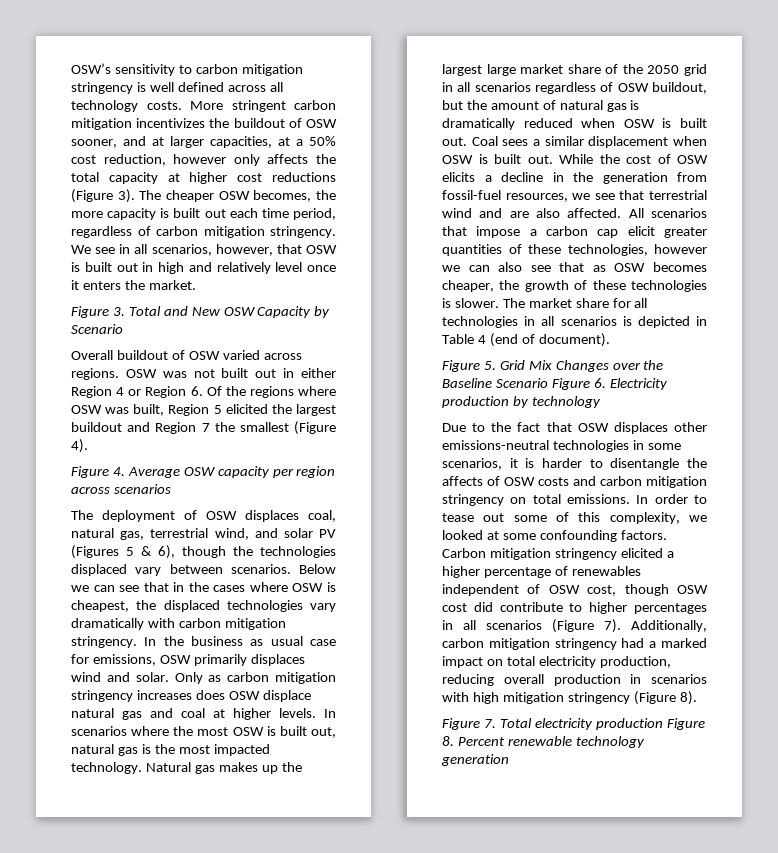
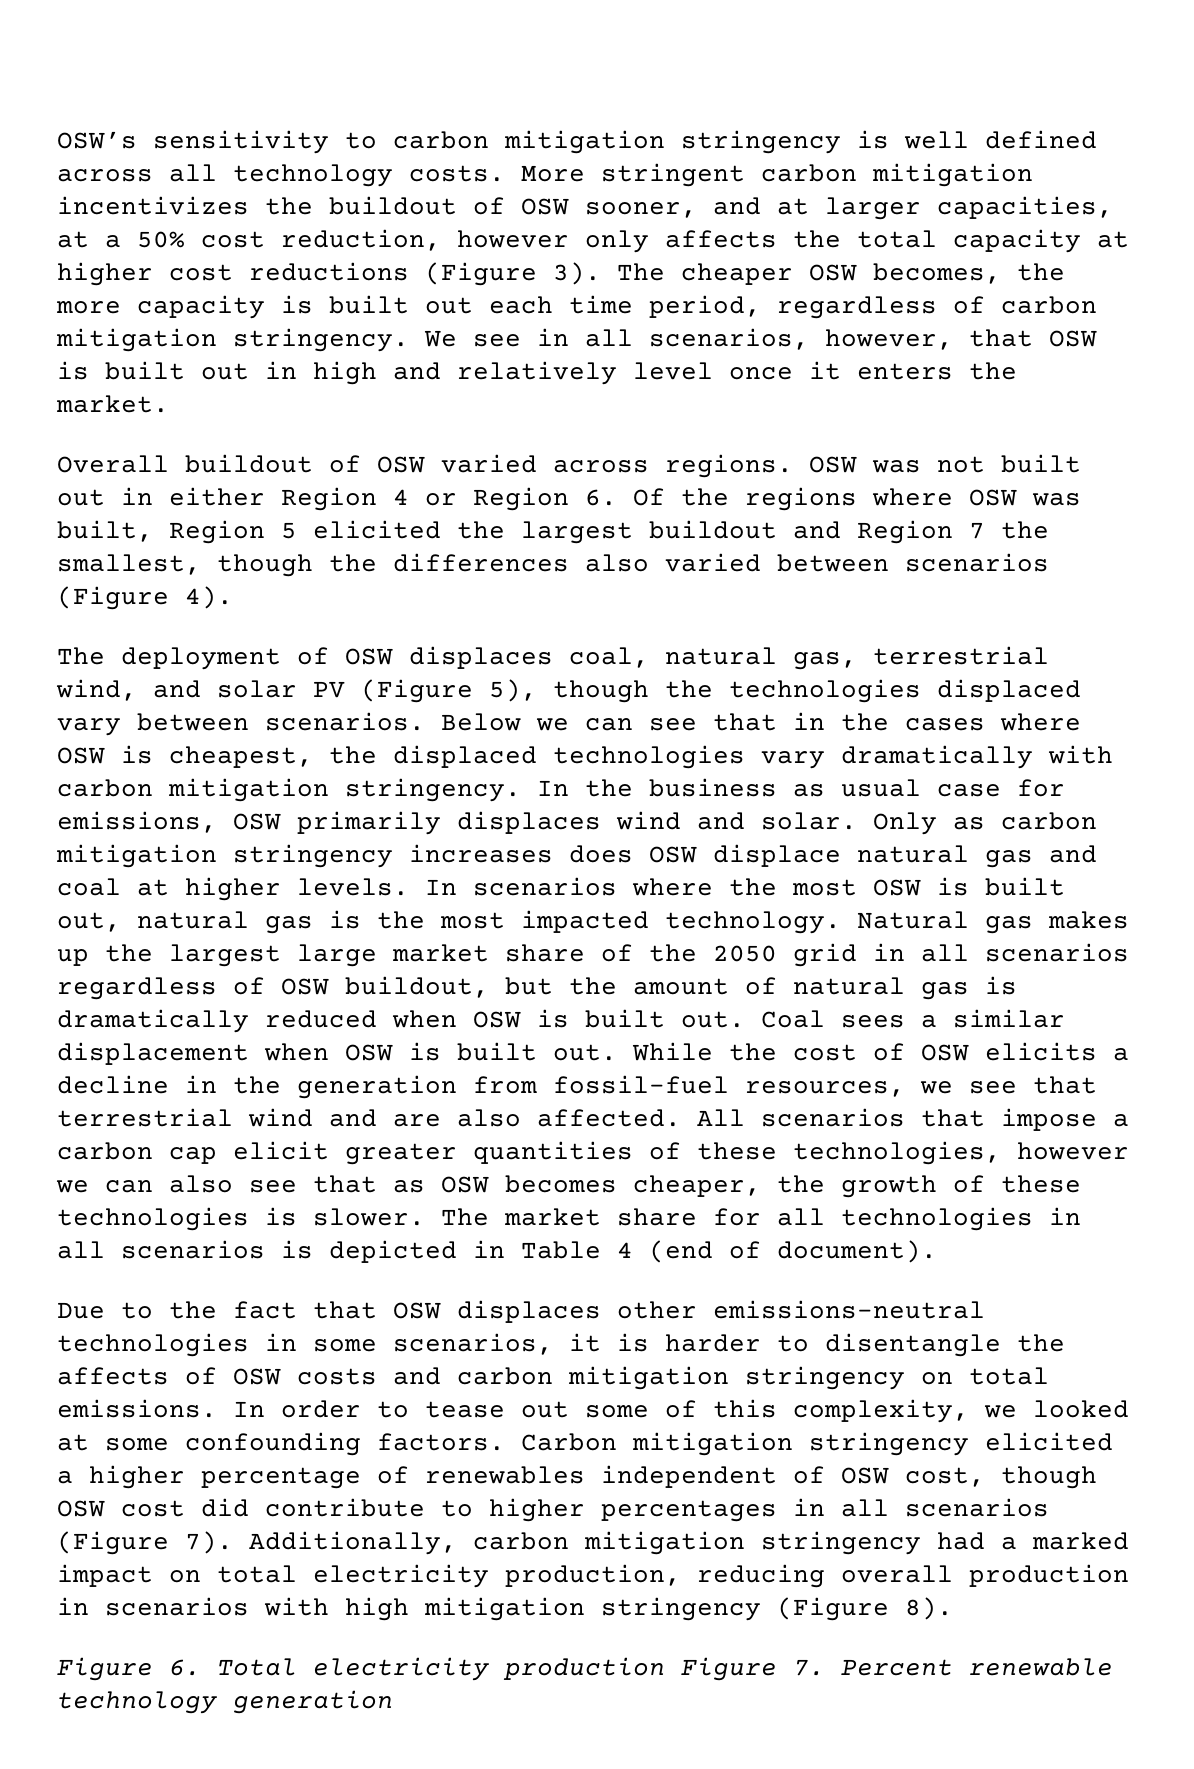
- Figure 3. Total and New OSW Capacity by Scenario
- OSW was not built out in either Region 4 or Region 6. Of the regions where OSW was built, Region 5 elicited the largest buildout and Region 7 the smallest (Figure 4).
- Figure 4. Average OSW capacity per region across scenarios
+ OSW was not built out in either Region 4 or Region 6. Of the regions where OSW was built, Region 5 elicited the largest buildout and Region 7 the smallest, though the differences also varied between scenarios (Figure 4).
- The deployment of OSW displaces coal, natural gas, terrestrial wind, and solar PV (Figures 5 & 6), though the technologies displaced vary between scenarios.
+ The deployment of OSW displaces coal, natural gas, terrestrial wind, and solar PV (Figure 5), though the technologies displaced vary between scenarios.
- Figure 5. Grid Mix Changes over the Baseline Scenario Figure 6. Electricity production by technology
- Figure 7. Total electricity production Figure 8. Percent renewable technology generation
+ Figure 6. Total electricity production Figure 7. Percent renewable technology generation

